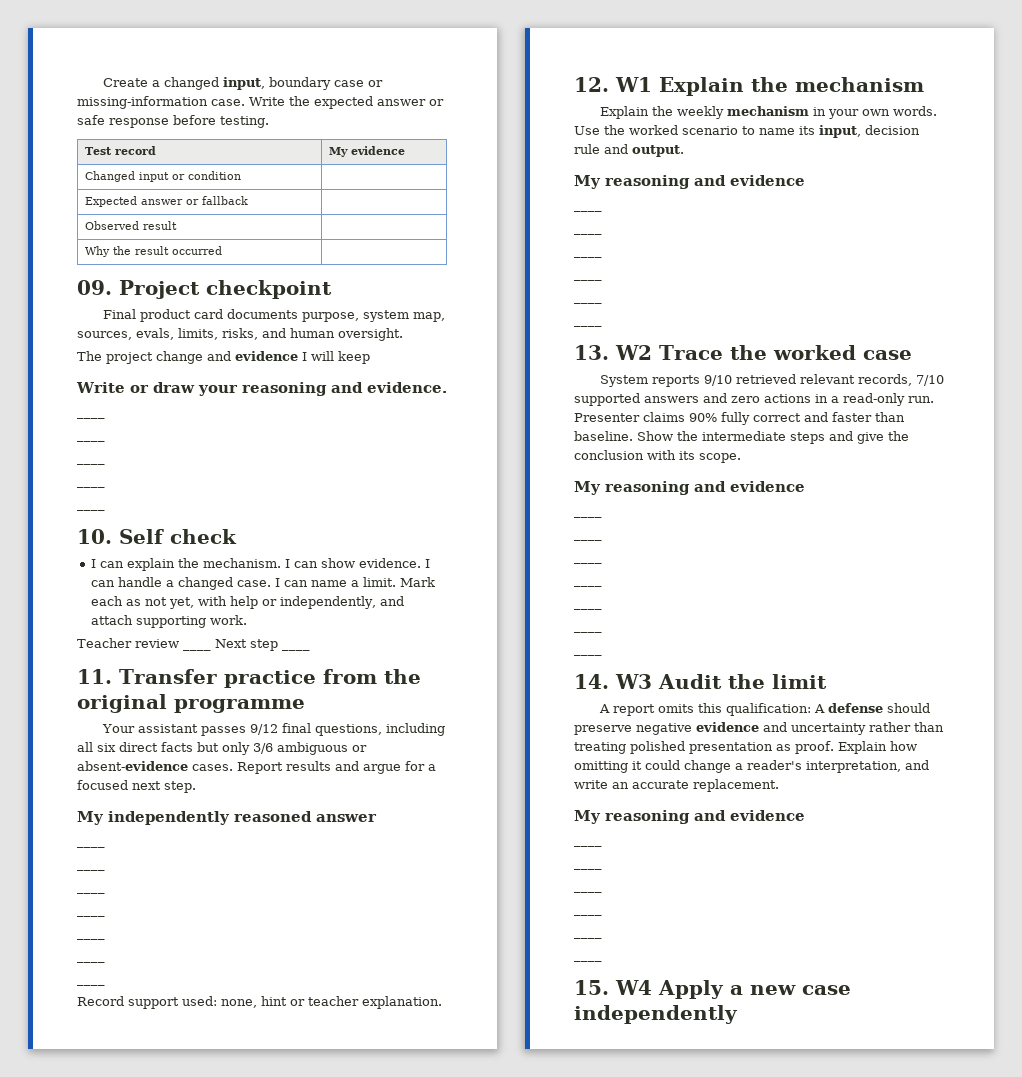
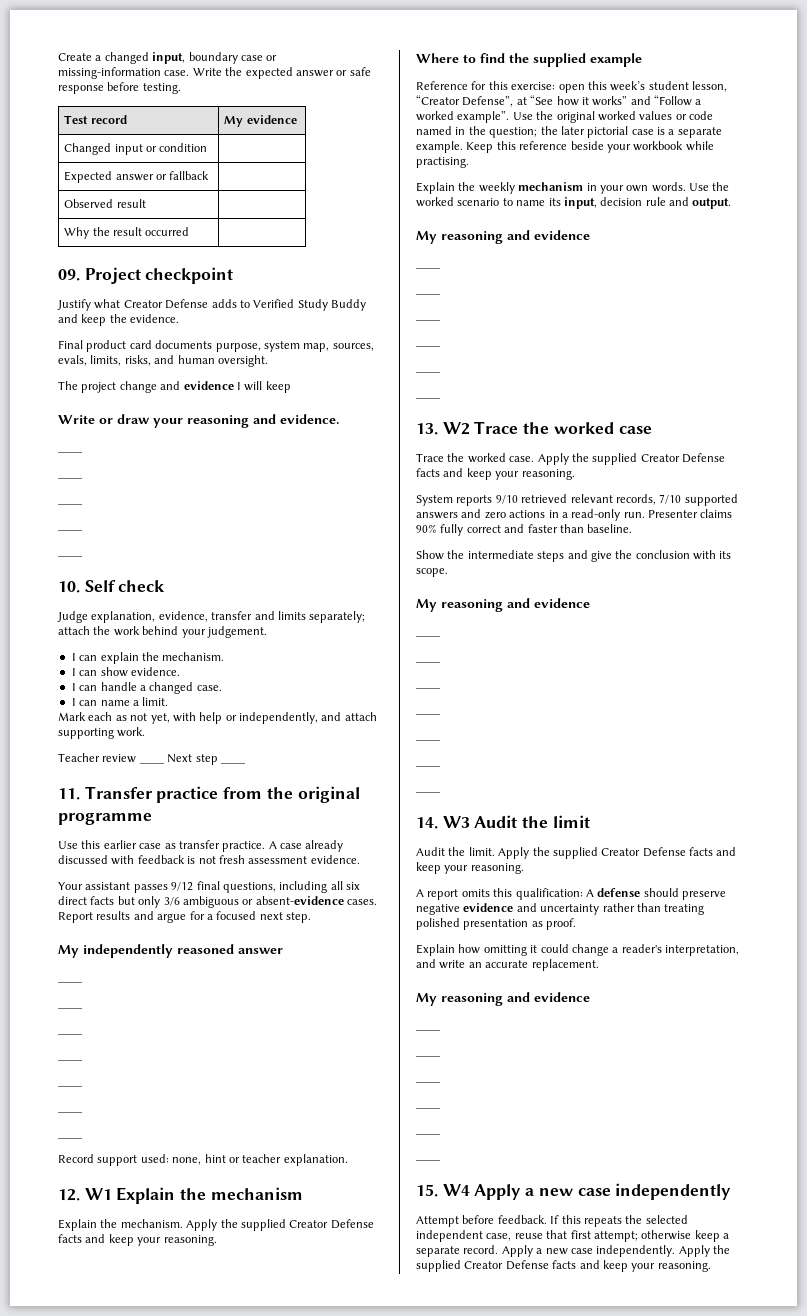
+ Justify what Creator Defense adds to Verified Study Buddy and keep the evidence.
+ Judge explanation, evidence, transfer and limits separately; attach the work behind your judgement.
- I can explain the mechanism. I can show evidence. I can handle a changed case. I can name a limit. Mark each as not yet, with help or independently, and attach supporting work.
+ I can explain the mechanism.
+ I can show evidence.
+ I can handle a changed case.
+ I can name a limit.
+ Mark each as not yet, with help or independently, and attach supporting work.
+ Use this earlier case as transfer practice. A case already discussed with feedback is not fresh assessment evidence.
+ Explain the mechanism. Apply the supplied Creator Defense facts and keep your reasoning.
+ Where to find the supplied example
+ Reference for this exercise: open this week’s student lesson, “Creator Defense”, at “See how it works” and “Follow a worked example”. Use the original worked values or code named in the question; the later pictorial case is a separate example. Keep this reference beside your workbook while practising.
+ Trace the worked case. Apply the supplied Creator Defense facts and keep your reasoning.
- Presenter claims 90% fully correct and faster than baseline. Show the intermediate steps and give the conclusion with its scope.
+ Presenter claims 90% fully correct and faster than baseline.
+ Show the intermediate steps and give the conclusion with its scope.
+ Audit the limit. Apply the supplied Creator Defense facts and keep your reasoning.
- A report omits this qualification: A defense should preserve negative evidence and uncertainty rather than treating polished presentation as proof. Explain how omitting it could change a reader's interpretation, and write an accurate replacement.
+ A report omits this qualification: A defense should preserve negative evidence and uncertainty rather than treating polished presentation as proof.
+ Explain how omitting it could change a reader's interpretation, and write an accurate replacement.
+ Attempt before feedback. If this repeats the selected independent case, reuse that first attempt; otherwise keep a separate record. Apply a new case independently. Apply the supplied Creator Defense facts and keep your reasoning.

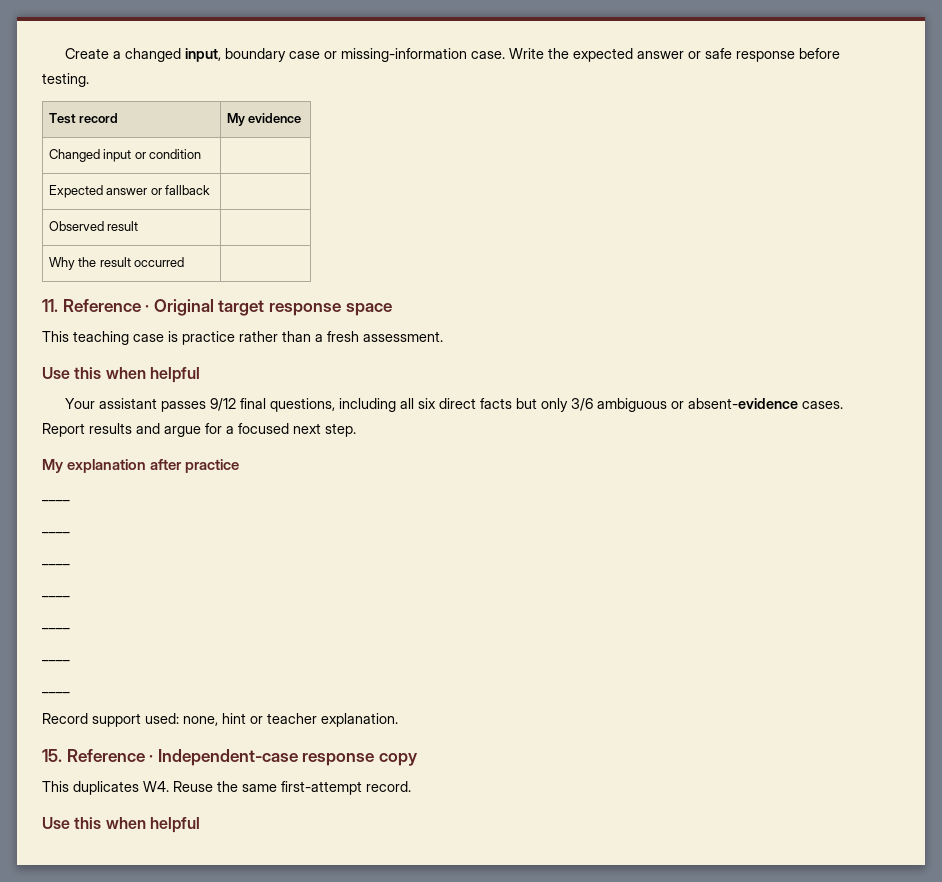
- 09. Project checkpoint
- Justify what Creator Defense adds to Verified Study Buddy and keep the evidence.
- Final product card documents purpose, system map, sources, evals, limits, risks, and human oversight.
- The project change and evidence I will keep
- Write or draw your reasoning and evidence.
- ____
- ____
- ____
- ____
- ____
- 10. Self check
- Judge explanation, evidence, transfer and limits separately; attach the work behind your judgement.
- I can explain the mechanism.
- I can show evidence.
- I can handle a changed case.
- I can name a limit.
- Mark each as not yet, with help or independently, and attach supporting work.
- Teacher review ____ Next step ____
- 11. Transfer practice from the original programme
- Use this earlier case as transfer practice. A case already discussed with feedback is not fresh assessment evidence.
+ 11. Reference · Original target response space
+ This teaching case is practice rather than a fresh assessment.
+ Use this when helpful
- My independently reasoned answer
+ My explanation after practice
- 12. W1 Explain the mechanism
- Explain the mechanism. Apply the supplied Creator Defense facts and keep your reasoning.
- Where to find the supplied example
- Reference for this exercise: open this week’s student lesson, “Creator Defense”, at “See how it works” and “Follow a worked example”. Use the original worked values or code named in the question; the later pictorial case is a separate example. Keep this reference beside your workbook while practising.
- Explain the weekly mechanism in your own words. Use the worked scenario to name its input, decision rule and output.
- My reasoning and evidence
- ____
- ____
- ____
- ____
- ____
- ____
- 13. W2 Trace the worked case
- Trace the worked case. Apply the supplied Creator Defense facts and keep your reasoning.
- System reports 9/10 retrieved relevant records, 7/10 supported answers and zero actions in a read-only run. Presenter claims 90% fully correct and faster than baseline.
- Show the intermediate steps and give the conclusion with its scope.
- My reasoning and evidence
- ____
- ____
- ____
- ____
- ____
- ____
- ____
- 14. W3 Audit the limit
- Audit the limit. Apply the supplied Creator Defense facts and keep your reasoning.
- A report omits this qualification: A defense should preserve negative evidence and uncertainty rather than treating polished presentation as proof.
- Explain how omitting it could change a reader's interpretation, and write an accurate replacement.
- My reasoning and evidence
- ____
- ____
- ____
- ____
- ____
- ____
- 15. W4 Apply a new case independently
- Attempt before feedback. If this repeats the selected independent case, reuse that first attempt; otherwise keep a separate record. Apply a new case independently. Apply the supplied Creator Defense facts and keep your reasoning.
+ 15. Reference · Independent-case response copy
+ This duplicates W4. Reuse the same first-attempt record.
+ Use this when helpful

